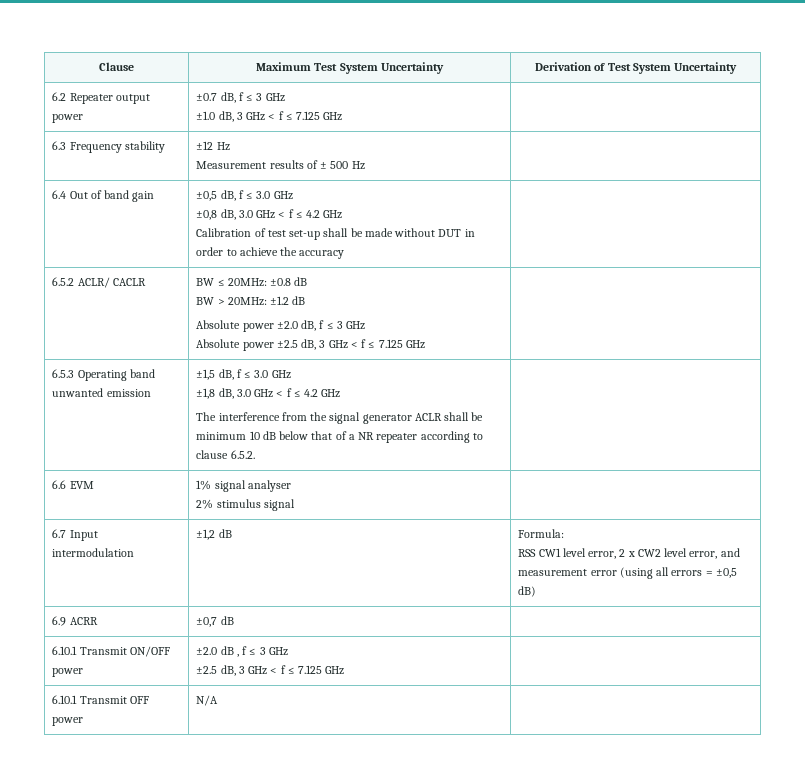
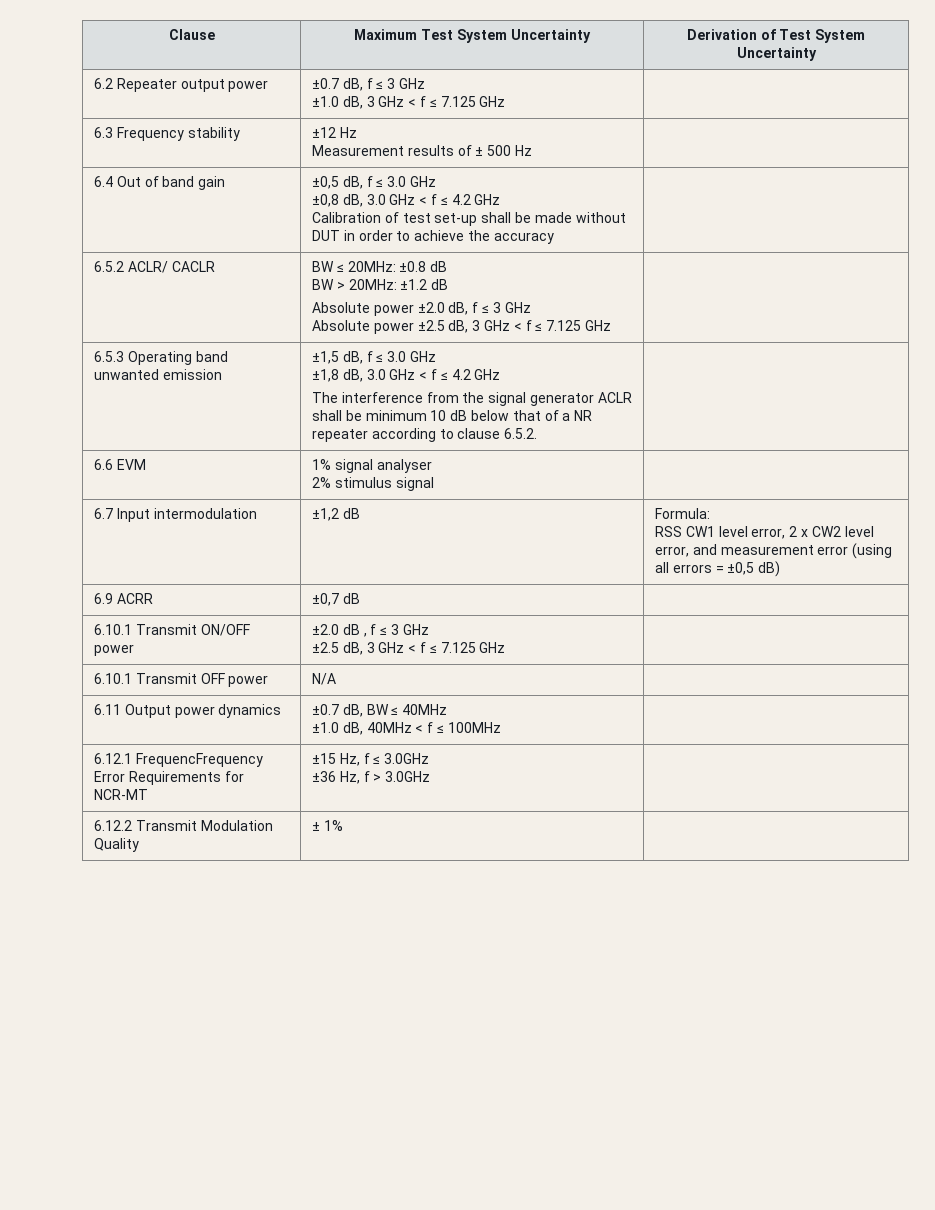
+ 6.11 Output power dynamics | ±0.7 dB, BW ≤ 40MHz
+ ±1.0 dB, 40MHz < f ≤ 100MHz |
+ 6.12.1 FrequencFrequency Error Requirements for NCR-MT | ±15 Hz, f ≤ 3.0GHz
+ ±36 Hz, f > 3.0GHz |
+ 6.12.2 Transmit Modulation Quality | ± 1% |

